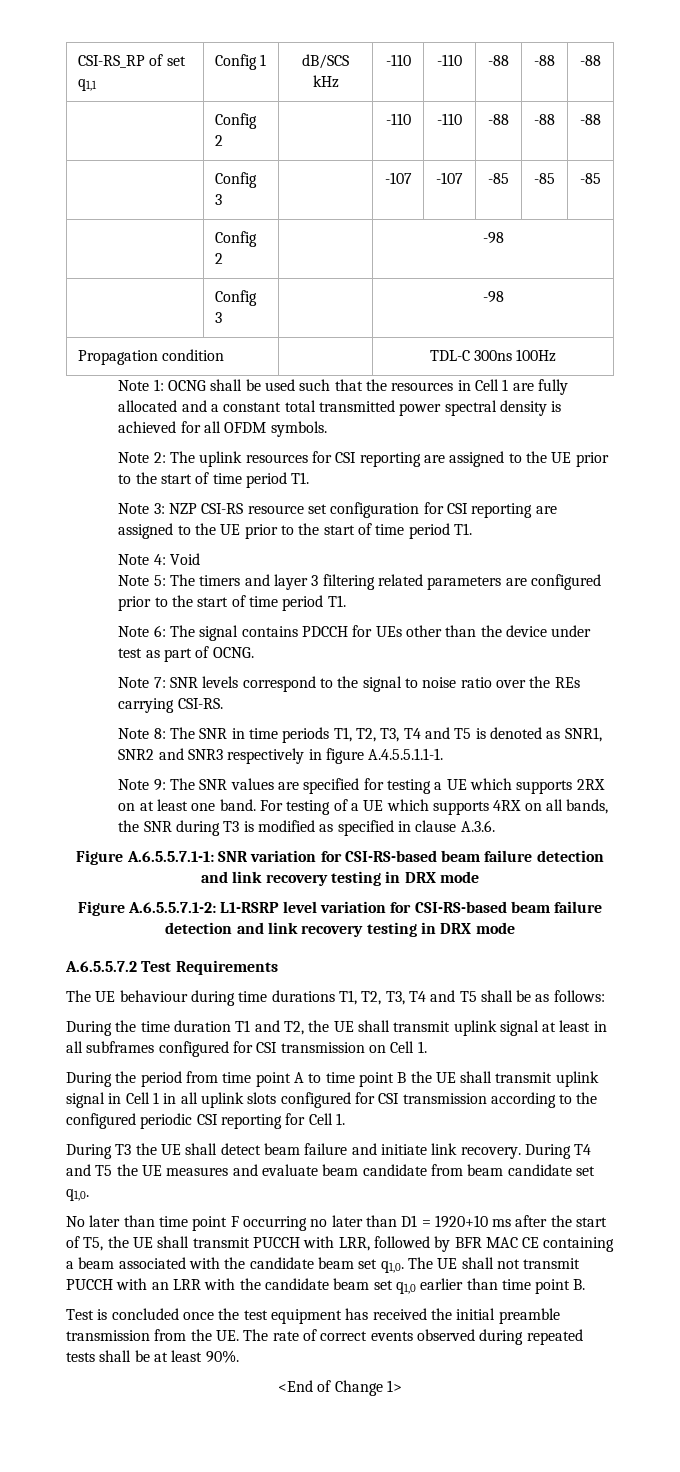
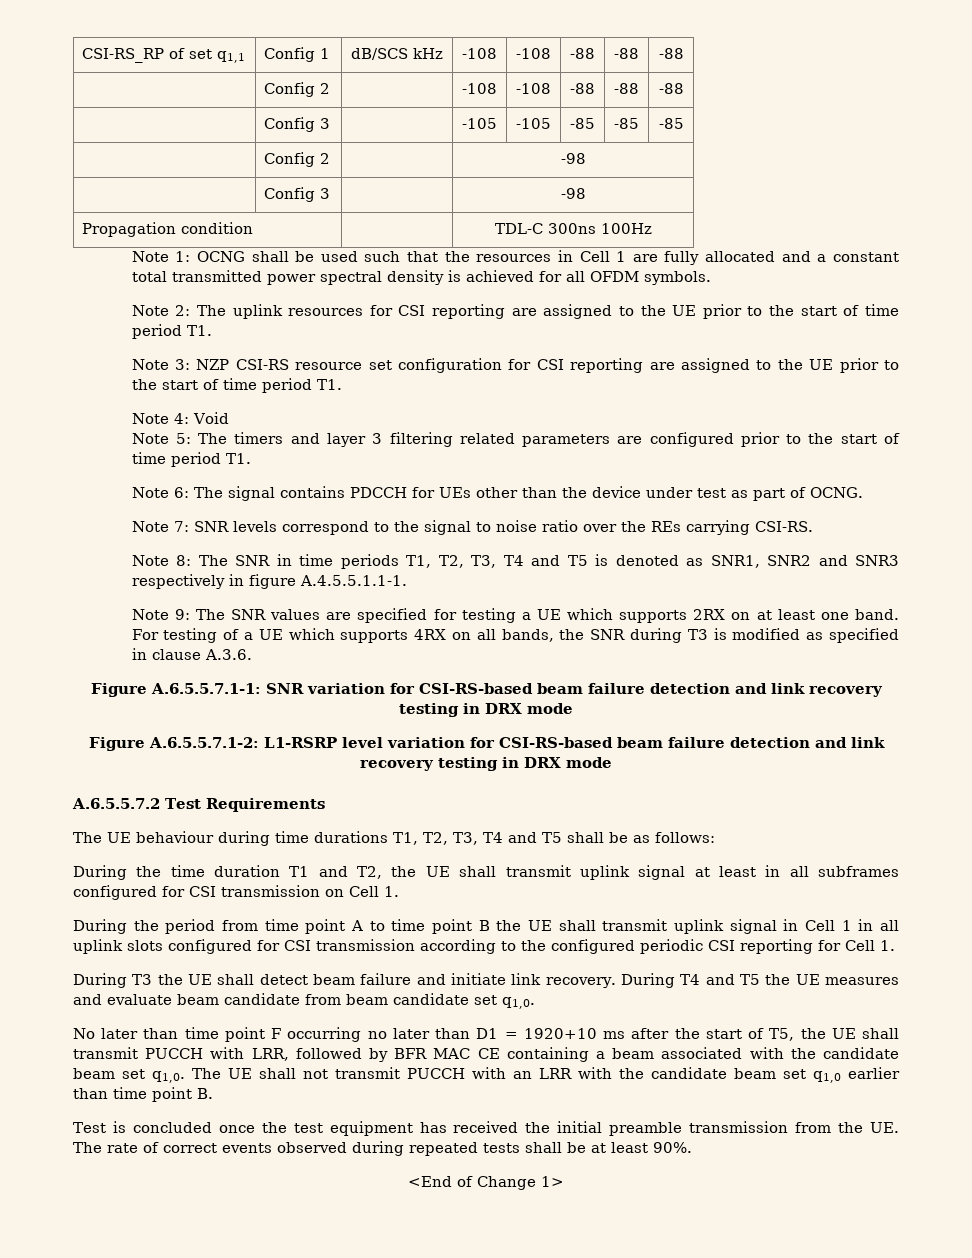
- CSI-RS_RP of set q1,1 | Config 1 | dB/SCS kHz | -110 | -110 | -88 | -88 | -88
+ CSI-RS_RP of set q1,1 | Config 1 | dB/SCS kHz | -108 | -108 | -88 | -88 | -88
- | Config 2 | | -110 | -110 | -88 | -88 | -88
+ | Config 2 | | -108 | -108 | -88 | -88 | -88
- | Config 3 | | -107 | -107 | -85 | -85 | -85
+ | Config 3 | | -105 | -105 | -85 | -85 | -85

